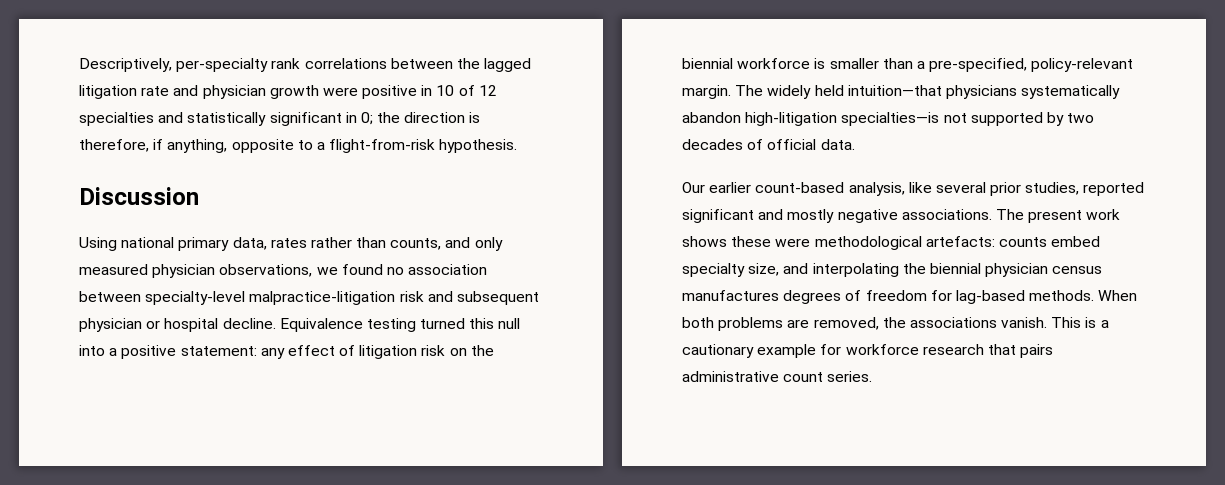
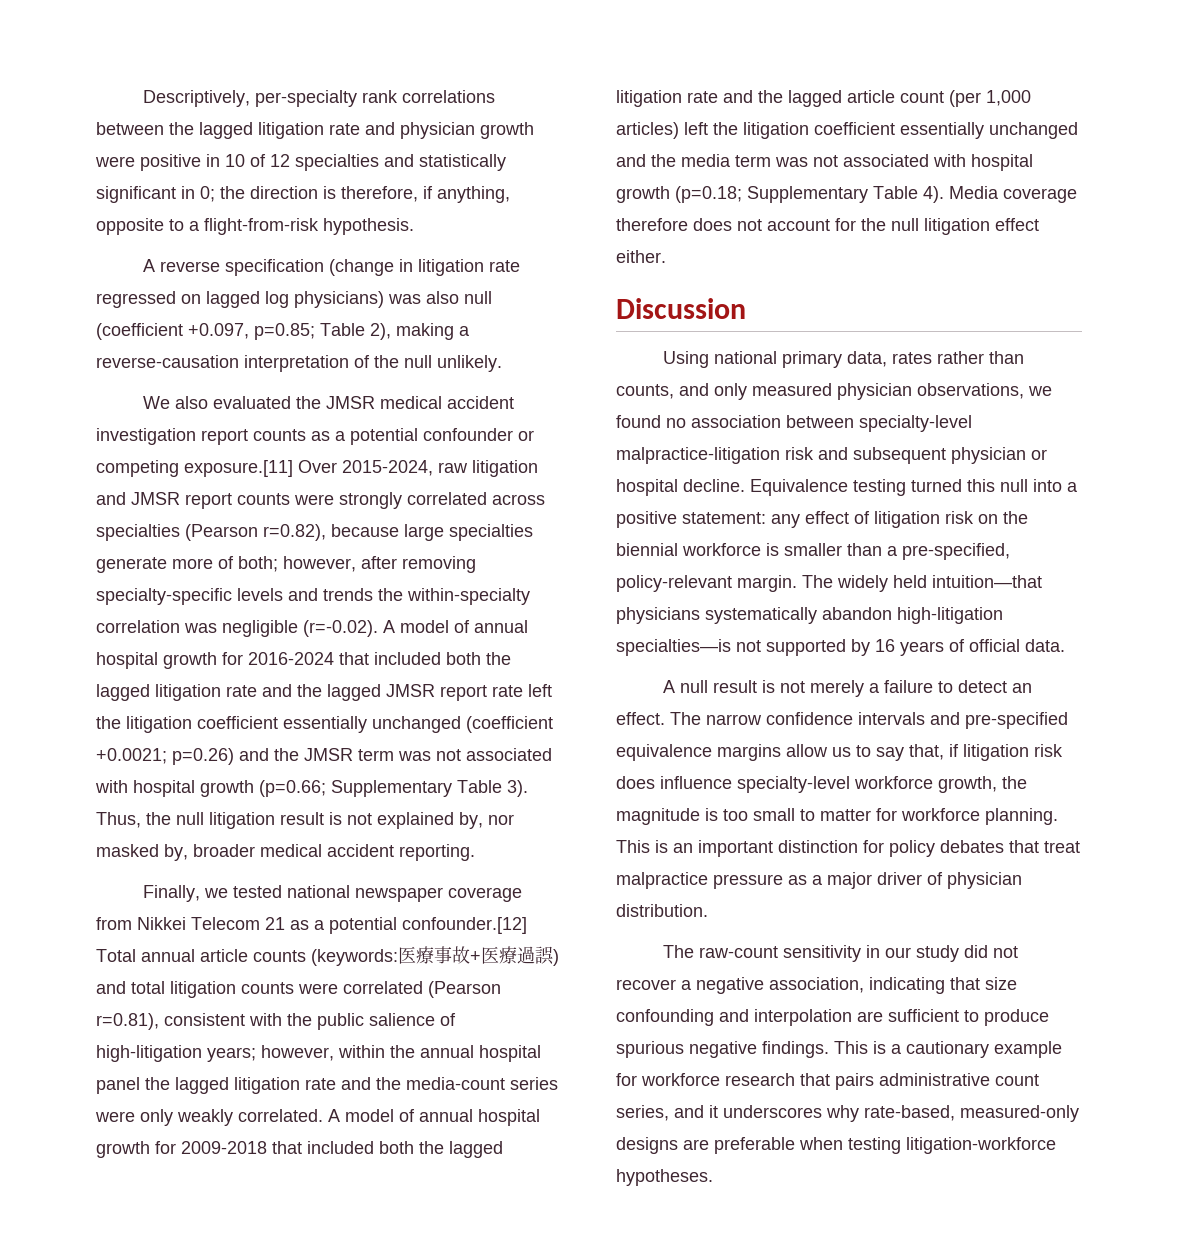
+ A reverse specification (change in litigation rate regressed on lagged log physicians) was also null (coefficient +0.097, p=0.85; Table 2), making a reverse-causation interpretation of the null unlikely.
+ We also evaluated the JMSR medical accident investigation report counts as a potential confounder or competing exposure.[11] Over 2015-2024, raw litigation and JMSR report counts were strongly correlated across specialties (Pearson r=0.82), because large specialties generate more of both; however, after removing specialty-specific levels and trends the within-specialty correlation was negligible (r=-0.02). A model of annual hospital growth for 2016-2024 that included both the lagged litigation rate and the lagged JMSR report rate left the litigation coefficient essentially unchanged (coefficient +0.0021; p=0.26) and the JMSR term was not associated with hospital growth (p=0.66; Supplementary Table 3). Thus, the null litigation result is not explained by, nor masked by, broader medical accident reporting.
+ Finally, we tested national newspaper coverage from Nikkei Telecom 21 as a potential confounder.[12] Total annual article counts (keywords:医療事故+医療過誤) and total litigation counts were correlated (Pearson r=0.81), consistent with the public salience of high-litigation years; however, within the annual hospital panel the lagged litigation rate and the media-count series were only weakly correlated. A model of annual hospital growth for 2009-2018 that included both the lagged litigation rate and the lagged article count (per 1,000 articles) left the litigation coefficient essentially unchanged and the media term was not associated with hospital growth (p=0.18; Supplementary Table 4). Media coverage therefore does not account for the null litigation effect either.
- The widely held intuition—that physicians systematically abandon high-litigation specialties—is not supported by two decades of official data.
+ The widely held intuition—that physicians systematically abandon high-litigation specialties—is not supported by 16 years of official data.
- Our earlier count-based analysis, like several prior studies, reported significant and mostly negative associations. The present work shows these were methodological artefacts: counts embed specialty size, and interpolating the biennial physician census manufactures degrees of freedom for lag-based methods. When both problems are removed, the associations vanish.
+ A null result is not merely a failure to detect an effect. The narrow confidence intervals and pre-specified equivalence margins allow us to say that, if litigation risk does influence specialty-level workforce growth, the magnitude is too small to matter for workforce planning. This is an important distinction for policy debates that treat malpractice pressure as a major driver of physician distribution.
+ The raw-count sensitivity in our study did not recover a negative association, indicating that size confounding and interpolation are sufficient to produce spurious negative findings.
- This is a cautionary example for workforce research that pairs administrative count series.
+ This is a cautionary example for workforce research that pairs administrative count series, and it underscores why rate-based, measured-only designs are preferable when testing litigation-workforce hypotheses.

